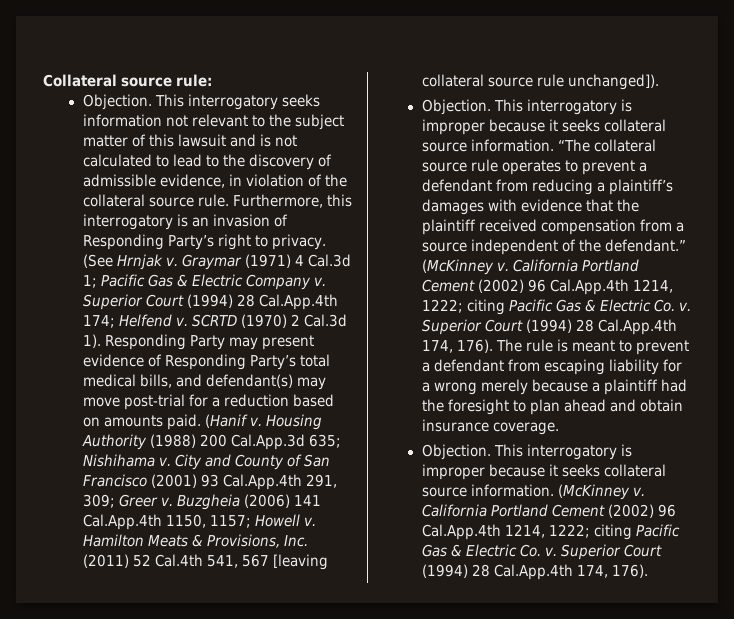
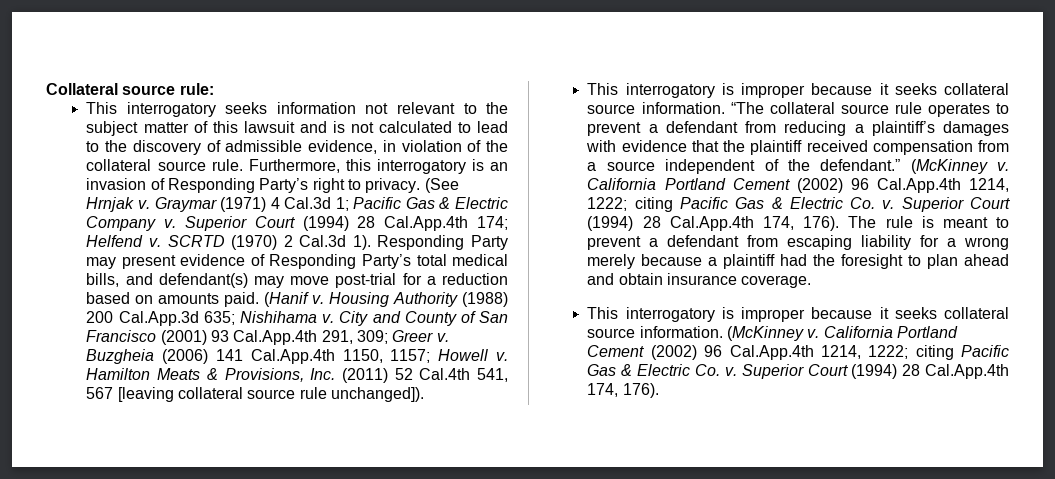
  Collateral source rule:
- Objection. This interrogatory seeks information not relevant to the subject matter of this lawsuit and is not calculated to lead to the discovery of admissible evidence, in violation of the collateral source rule.
+ This interrogatory seeks information not relevant to the subject matter of this lawsuit and is not calculated to lead to the discovery of admissible evidence, in violation of the collateral source rule.
  Hamilton Meats & Provisions, Inc. (2011) 52 Cal.4th 541, 567 [leaving collateral source rule unchanged]).
- Objection. This interrogatory is improper because it seeks collateral source information.
+ This interrogatory is improper because it seeks collateral source information.
  The rule is meant to prevent a defendant from escaping liability for a wrong merely because a plaintiff had the foresight to plan ahead and obtain insurance coverage.
- Objection. This interrogatory is improper because it seeks collateral source information.
+ This interrogatory is improper because it seeks collateral source information.

